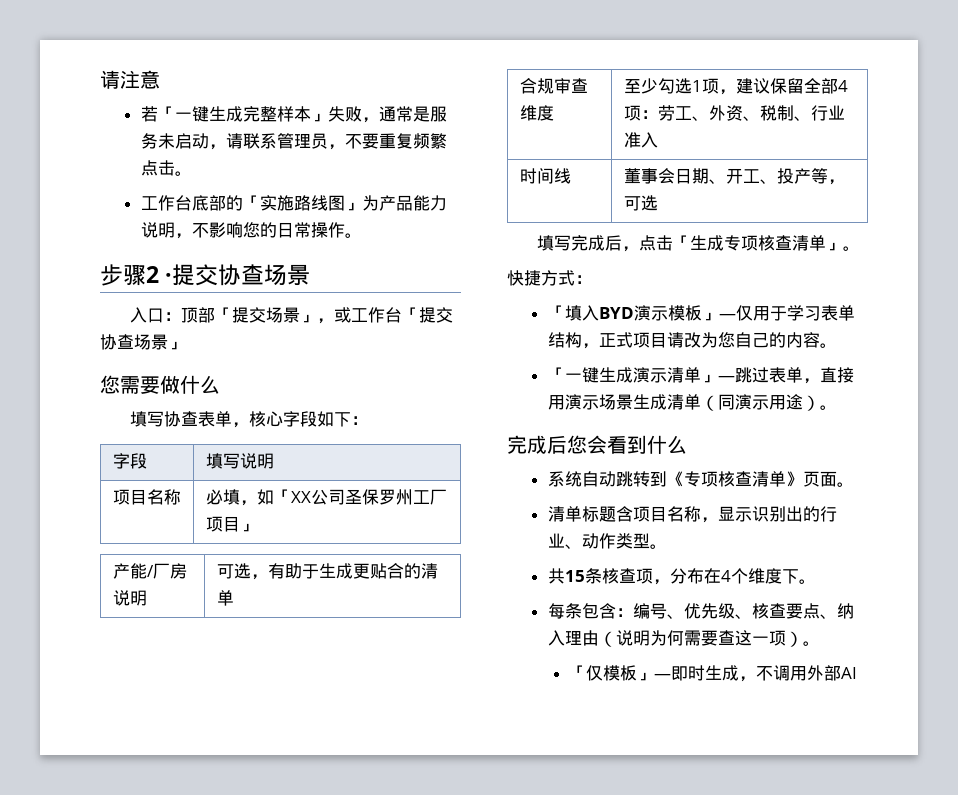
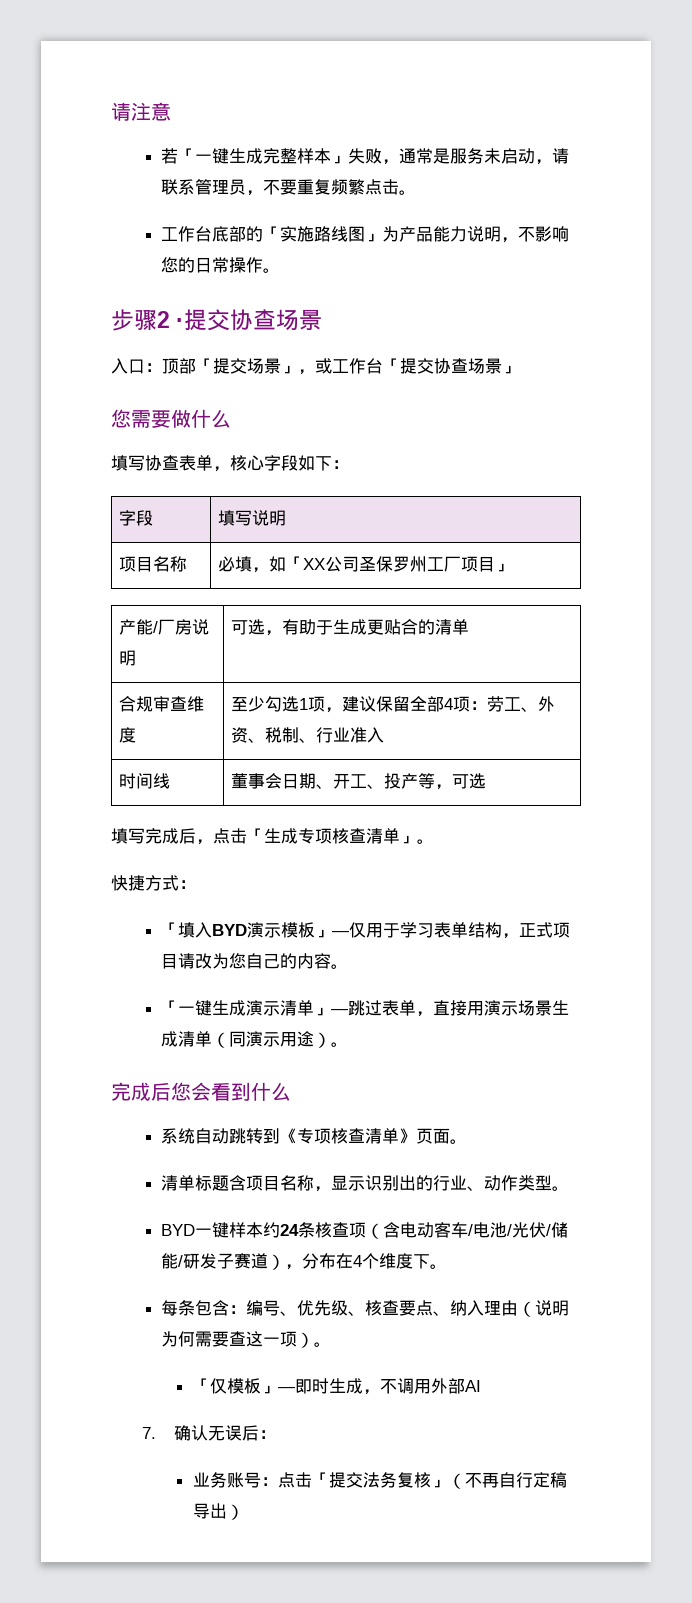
- 共15条核查项，分布在4个维度下。
+ BYD一键样本约24条核查项（含电动客车/电池/光伏/储能/研发子赛道），分布在4个维度下。
+ 7.确认无误后：
+ 业务账号：点击「提交法务复核」（不再自行定稿导出）

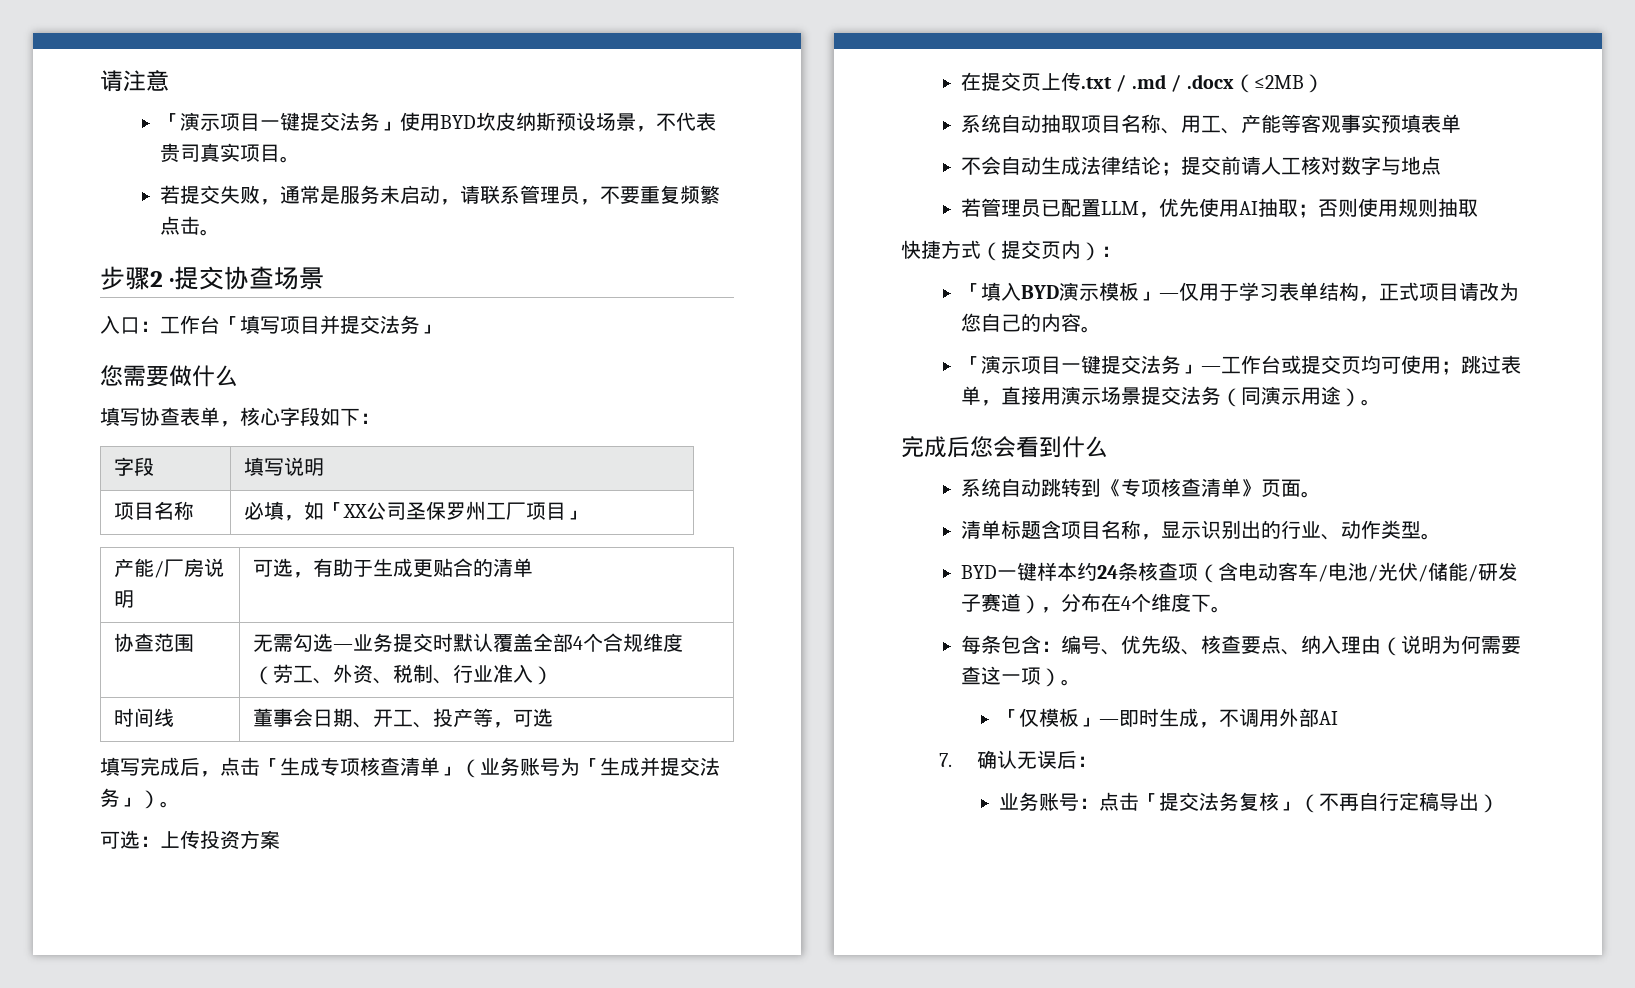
- 若「一键生成完整样本」失败，通常是服务未启动，请联系管理员，不要重复频繁点击。
+ 「演示项目一键提交法务」使用BYD坎皮纳斯预设场景，不代表贵司真实项目。
+ 若提交失败，通常是服务未启动，请联系管理员，不要重复频繁点击。
- 工作台底部的「实施路线图」为产品能力说明，不影响您的日常操作。
- 入口：顶部「提交场景」，或工作台「提交协查场景」
+ 入口：工作台「填写项目并提交法务」
- 合规审查维度 | 至少勾选1项，建议保留全部4项：劳工、外资、税制、行业准入
+ 协查范围 | 无需勾选—业务提交时默认覆盖全部4个合规维度（劳工、外资、税制、行业准入）
- 填写完成后，点击「生成专项核查清单」。
+ 填写完成后，点击「生成专项核查清单」（业务账号为「生成并提交法务」）。
+ 可选：上传投资方案
+ 在提交页上传.txt / .md / .docx（≤2MB）
+ 系统自动抽取项目名称、用工、产能等客观事实预填表单
+ 不会自动生成法律结论；提交前请人工核对数字与地点
+ 若管理员已配置LLM，优先使用AI抽取；否则使用规则抽取
- 快捷方式：
+ 快捷方式（提交页内）：
- 「一键生成演示清单」—跳过表单，直接用演示场景生成清单（同演示用途）。
+ 「演示项目一键提交法务」—工作台或提交页均可使用；跳过表单，直接用演示场景提交法务（同演示用途）。

